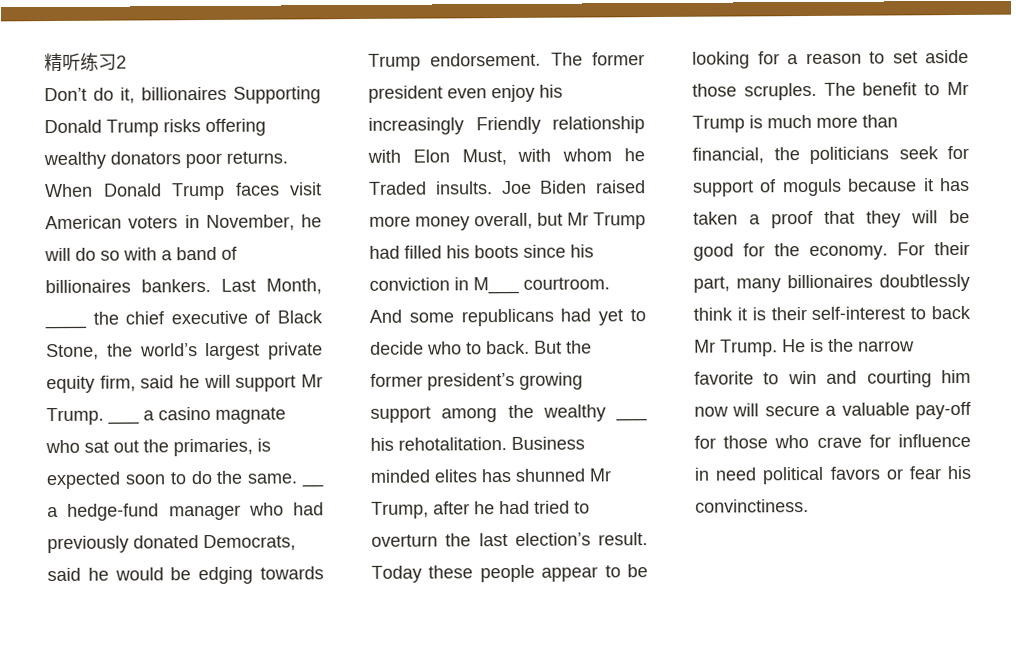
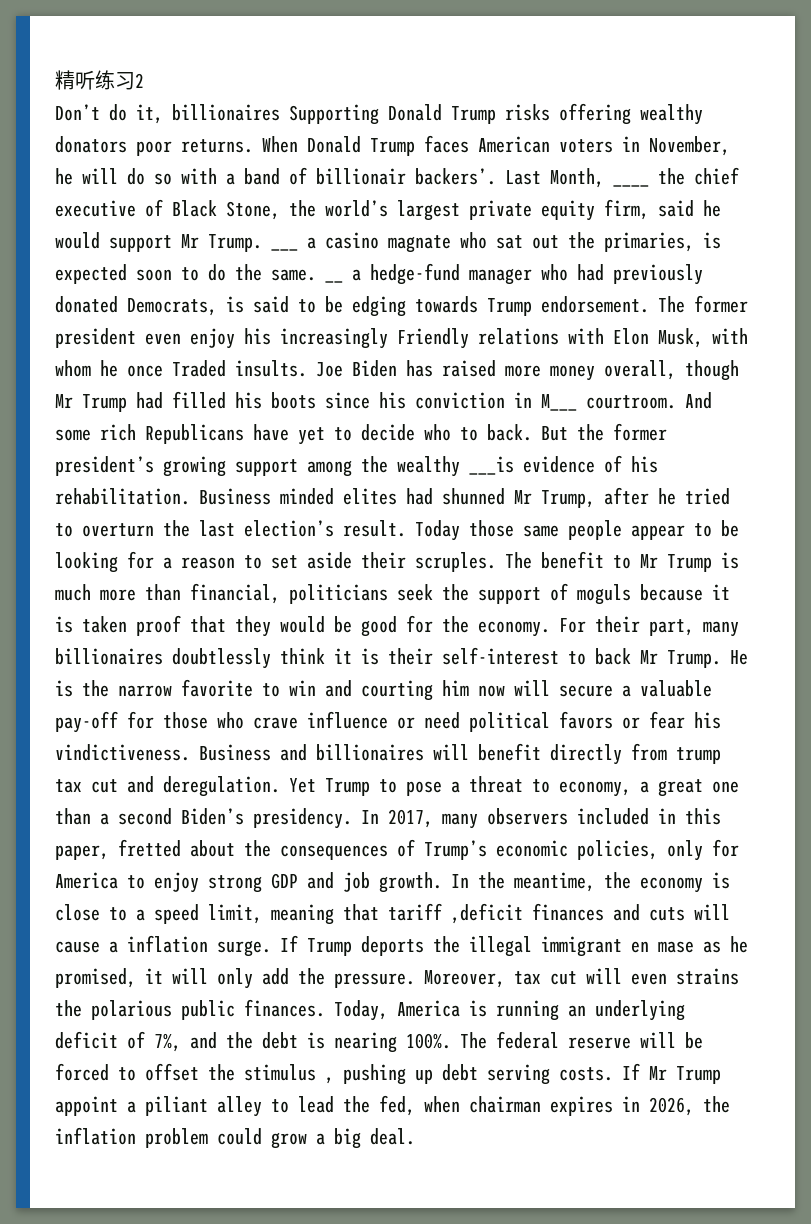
- When Donald Trump faces visit American voters in November, he will do so with a band of billionaires bankers.
+ When Donald Trump faces American voters in November, he will do so with a band of billionair backers’.
- Last Month, ____ the chief executive of Black Stone, the world’s largest private equity firm, said he will support Mr Trump.
+ Last Month, ____ the chief executive of Black Stone, the world’s largest private equity firm, said he would support Mr Trump.
- __ a hedge-fund manager who had previously donated Democrats, said he would be edging towards Trump endorsement.
+ __ a hedge-fund manager who had previously donated Democrats, is said to be edging towards Trump endorsement.
- The former president even enjoy his increasingly Friendly relationship with Elon Must, with whom he Traded insults.
+ The former president even enjoy his increasingly Friendly relations with Elon Musk, with whom he once Traded insults.
- Joe Biden raised more money overall, but Mr Trump had filled his boots since his conviction in M___ courtroom.
+ Joe Biden has raised more money overall, though Mr Trump had filled his boots since his conviction in M___ courtroom.
- And some republicans had yet to decide who to back.
+ And some rich Republicans have yet to decide who to back.
- But the former president’s growing support among the wealthy ___ his rehotalitation.
+ But the former president’s growing support among the wealthy ___is evidence of his rehabilitation.
- Business minded elites has shunned Mr Trump, after he had tried to overturn the last election’s result.
+ Business minded elites had shunned Mr Trump, after he tried to overturn the last election’s result.
- Today these people appear to be looking for a reason to set aside those scruples.
+ Today those same people appear to be looking for a reason to set aside their scruples.
- The benefit to Mr Trump is much more than financial, the politicians seek for support of moguls because it has taken a proof that they will be good for the economy.
+ The benefit to Mr Trump is much more than financial, politicians seek the support of moguls because it is taken proof that they would be good for the economy.
- He is the narrow favorite to win and courting him now will secure a valuable pay-off for those who crave for influence in need political favors or fear his convinctiness.
+ He is the narrow favorite to win and courting him now will secure a valuable pay-off for those who crave influence or need political favors or fear his vindictiveness. Business and billionaires will benefit directly from trump tax cut and deregulation. Yet Trump to pose a threat to economy, a great one than a second Biden’s presidency. In 2017, many observers included in this paper, fretted about the consequences of Trump’s economic policies, only for America to enjoy strong GDP and job growth. In the meantime, the economy is close to a speed limit, meaning that tariff ,deficit finances and cuts will cause a inflation surge. If Trump deports the illegal immigrant en mase as he promised, it will only add the pressure. Moreover, tax cut will even strains the polarious public finances. Today, America is running an underlying deficit of 7%, and the debt is nearing 100%. The federal reserve will be forced to offset the stimulus , pushing up debt serving costs. If Mr Trump appoint a piliant alley to lead the fed, when chairman expires in 2026, the inflation problem could grow a big deal.

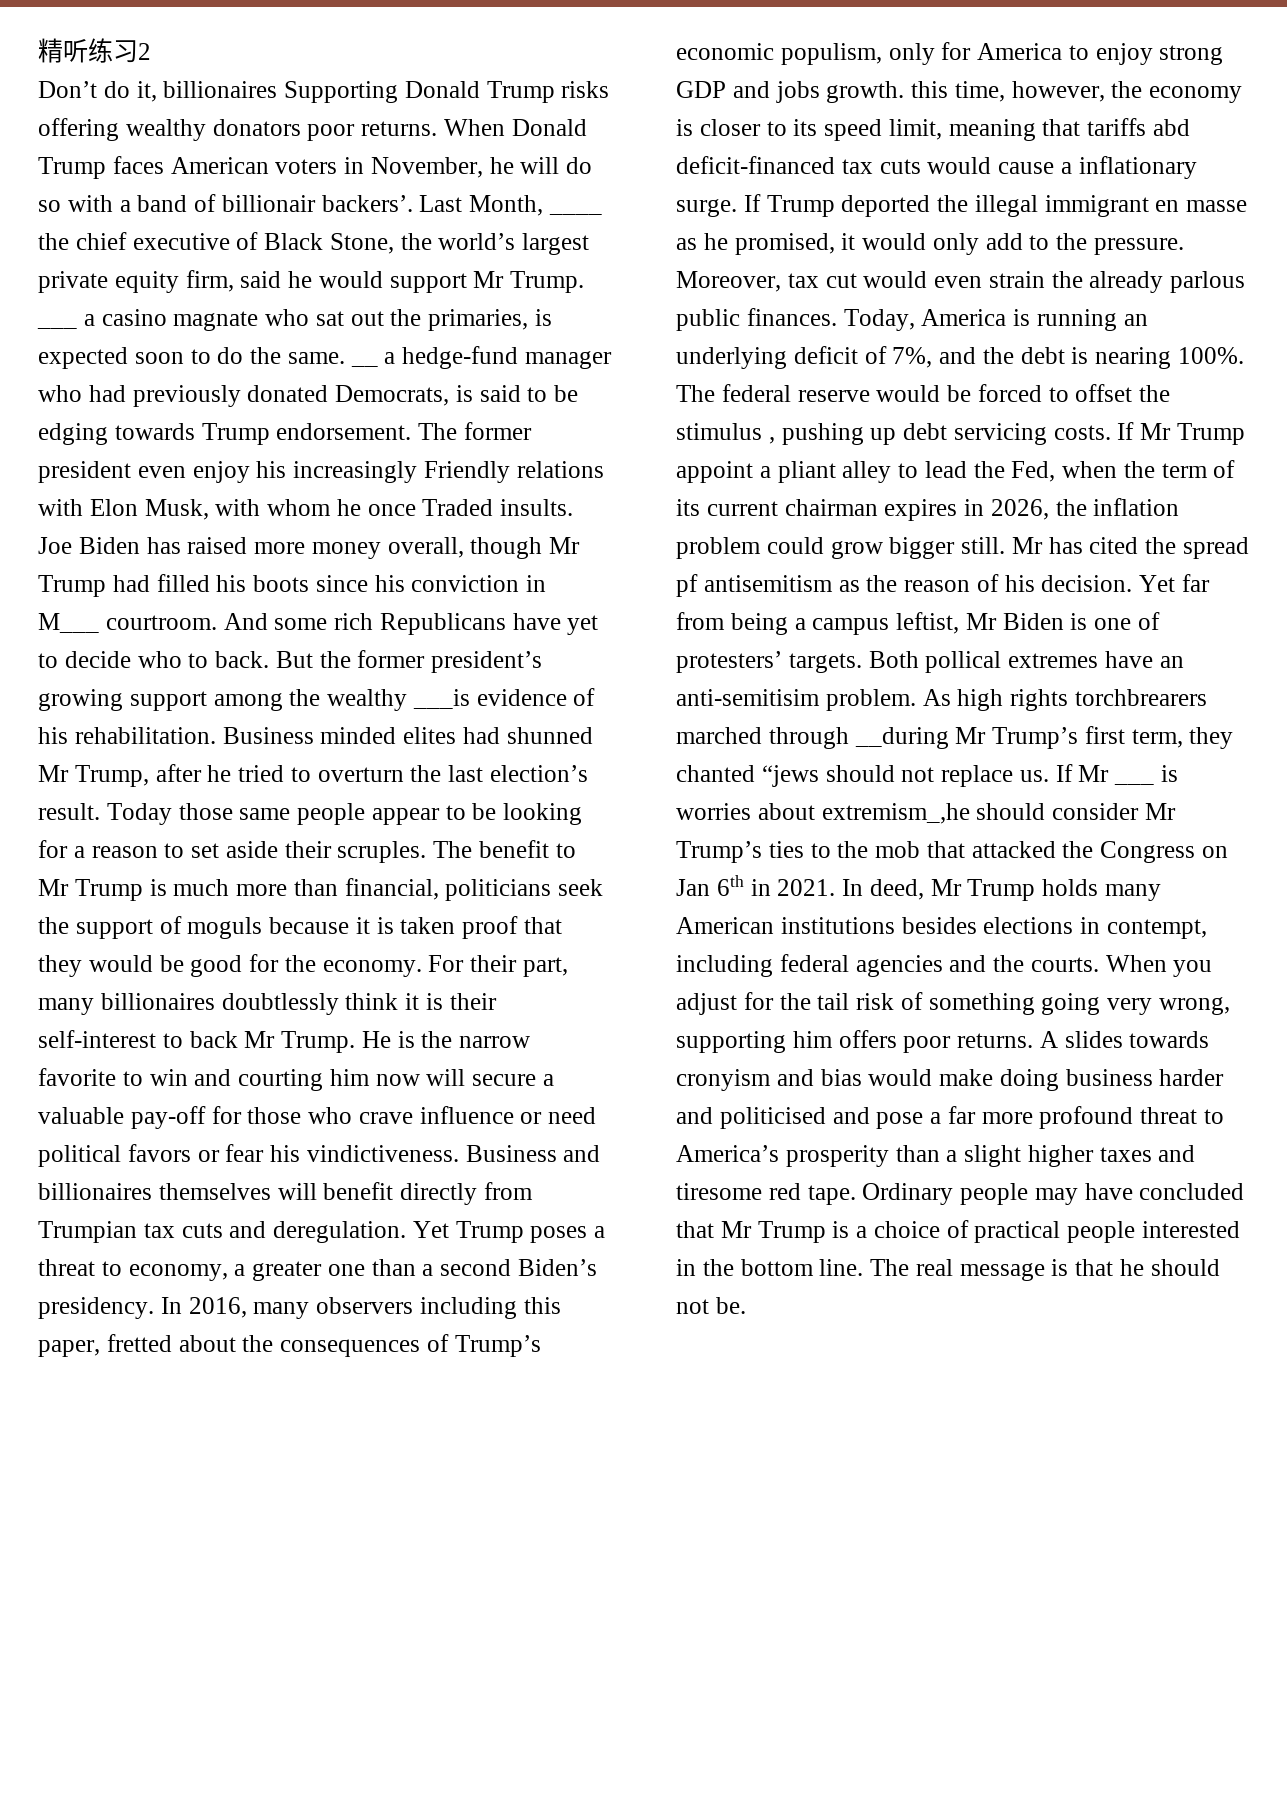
- Business and billionaires will benefit directly from trump tax cut and deregulation.
+ Business and billionaires themselves will benefit directly from Trumpian tax cuts and deregulation.
- Yet Trump to pose a threat to economy, a great one than a second Biden’s presidency.
+ Yet Trump poses a threat to economy, a greater one than a second Biden’s presidency.
- In 2017, many observers included in this paper, fretted about the consequences of Trump’s economic policies, only for America to enjoy strong GDP and job growth. In the meantime, the economy is close to a speed limit, meaning that tariff ,deficit finances and cuts will cause a inflation surge.
+ In 2016, many observers including this paper, fretted about the consequences of Trump’s economic populism, only for America to enjoy strong GDP and jobs growth. this time, however, the economy is closer to its speed limit, meaning that tariffs abd deficit-financed tax cuts would cause a inflationary surge.
- If Trump deports the illegal immigrant en mase as he promised, it will only add the pressure.
+ If Trump deported the illegal immigrant en masse as he promised, it would only add to the pressure.
- Moreover, tax cut will even strains the polarious public finances.
+ Moreover, tax cut would even strain the already parlous public finances.
- The federal reserve will be forced to offset the stimulus , pushing up debt serving costs.
+ The federal reserve would be forced to offset the stimulus , pushing up debt servicing costs.
- If Mr Trump appoint a piliant alley to lead the fed, when chairman expires in 2026, the inflation problem could grow a big deal.
+ If Mr Trump appoint a pliant alley to lead the Fed, when the term of its current chairman expires in 2026, the inflation problem could grow bigger still. Mr has cited the spread pf antisemitism as the reason of his decision. Yet far from being a campus leftist, Mr Biden is one of protesters’ targets. Both pollical extremes have an anti-semitisim problem. As high rights torchbrearers marched through __during Mr Trump’s first term, they chanted “jews should not replace us. If Mr ___ is worries about extremism_,he should consider Mr Trump’s ties to the mob that attacked the Congress on Jan 6th in 2021. In deed, Mr Trump holds many American institutions besides elections in contempt, including federal agencies and the courts. When you adjust for the tail risk of something going very wrong, supporting him offers poor returns. A slides towards cronyism and bias would make doing business harder and politicised and pose a far more profound threat to America’s prosperity than a slight higher taxes and tiresome red tape. Ordinary people may have concluded that Mr Trump is a choice of practical people interested in the bottom line. The real message is that he should not be.

